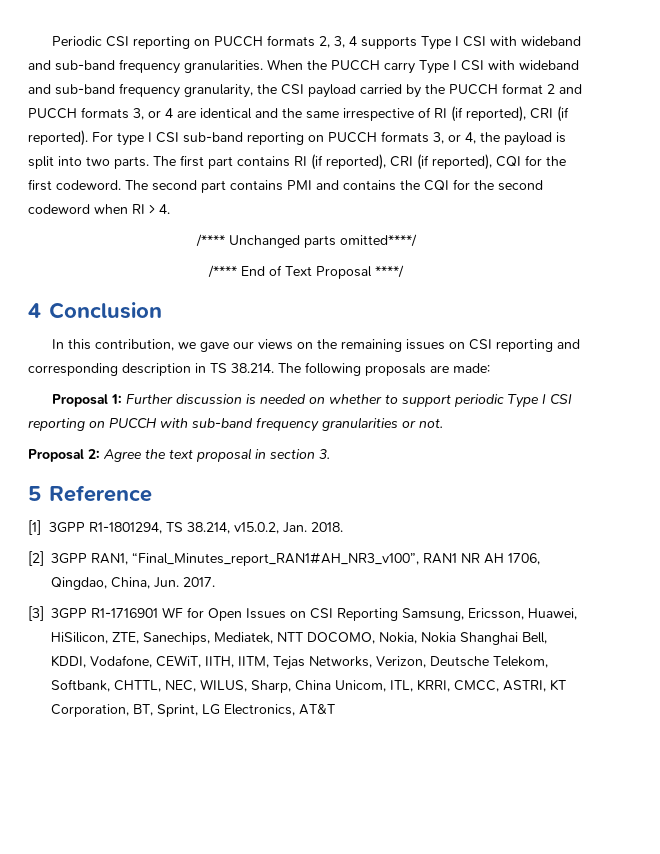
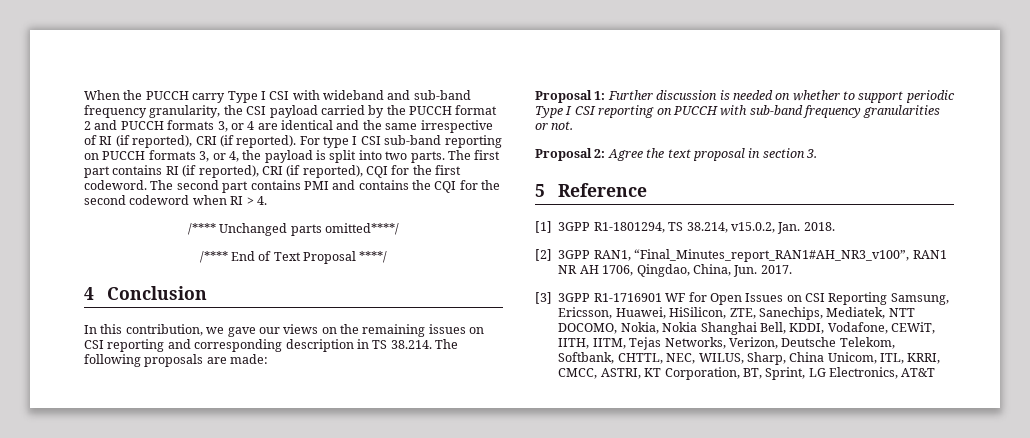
- Periodic CSI reporting on PUCCH formats 2, 3, 4 supports Type I CSI with wideband and sub-band frequency granularities.

